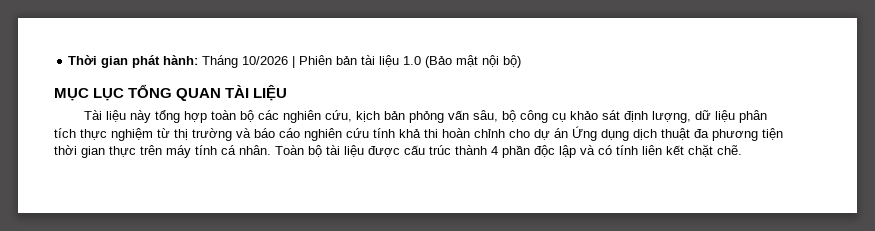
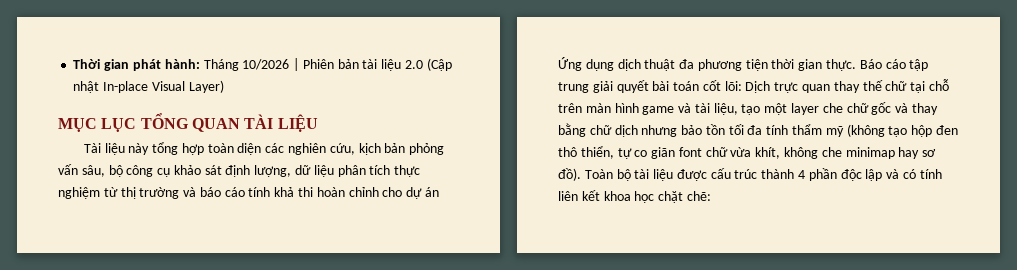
- Thời gian phát hành: Tháng 10/2026 | Phiên bản tài liệu 1.0 (Bảo mật nội bộ)
+ Thời gian phát hành: Tháng 10/2026 | Phiên bản tài liệu 2.0 (Cập nhật In-place Visual Layer)
- Tài liệu này tổng hợp toàn bộ các nghiên cứu, kịch bản phỏng vấn sâu, bộ công cụ khảo sát định lượng, dữ liệu phân tích thực nghiệm từ thị trường và báo cáo nghiên cứu tính khả thi hoàn chỉnh cho dự án Ứng dụng dịch thuật đa phương tiện thời gian thực trên máy tính cá nhân.
+ Tài liệu này tổng hợp toàn diện các nghiên cứu, kịch bản phỏng vấn sâu, bộ công cụ khảo sát định lượng, dữ liệu phân tích thực nghiệm từ thị trường và báo cáo tính khả thi hoàn chỉnh cho dự án Ứng dụng dịch thuật đa phương tiện thời gian thực. Báo cáo tập trung giải quyết bài toán cốt lõi: Dịch trực quan thay thế chữ tại chỗ trên màn hình game và tài liệu, tạo một layer che chữ gốc và thay bằng chữ dịch nhưng bảo tồn tối đa tính thẩm mỹ (không tạo hộp đen thô thiển, tự co giãn font chữ vừa khít, không che minimap hay sơ đồ).
- Toàn bộ tài liệu được cấu trúc thành 4 phần độc lập và có tính liên kết chặt chẽ.
+ Toàn bộ tài liệu được cấu trúc thành 4 phần độc lập và có tính liên kết khoa học chặt chẽ:

